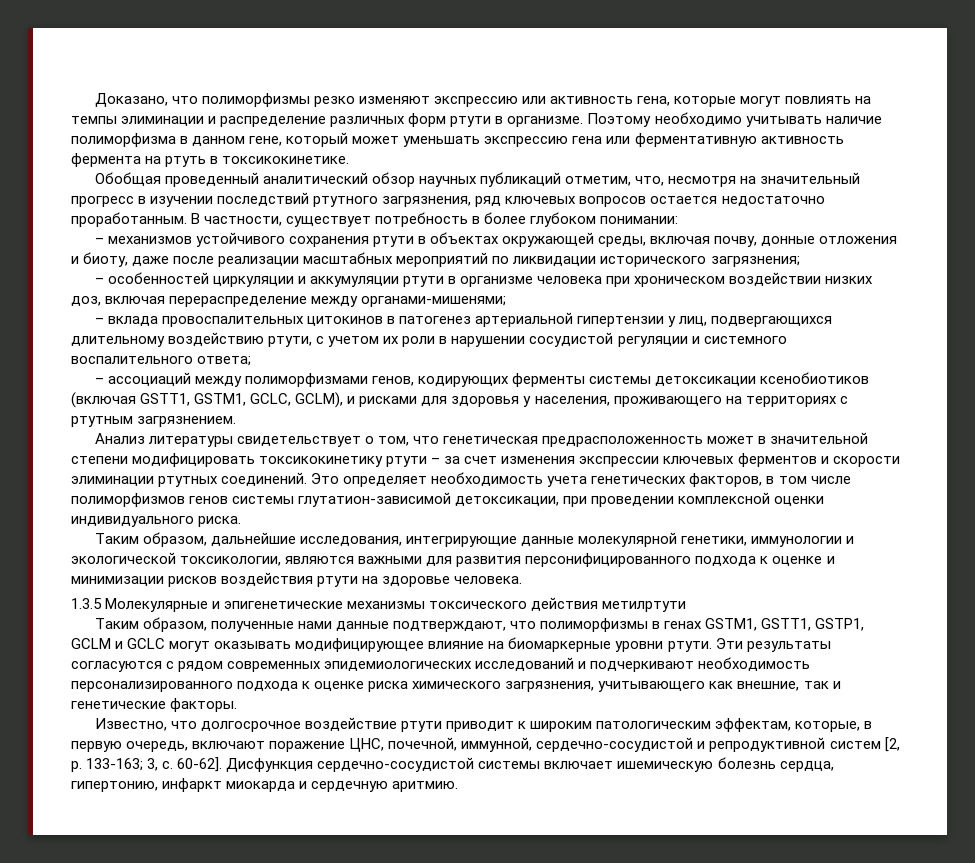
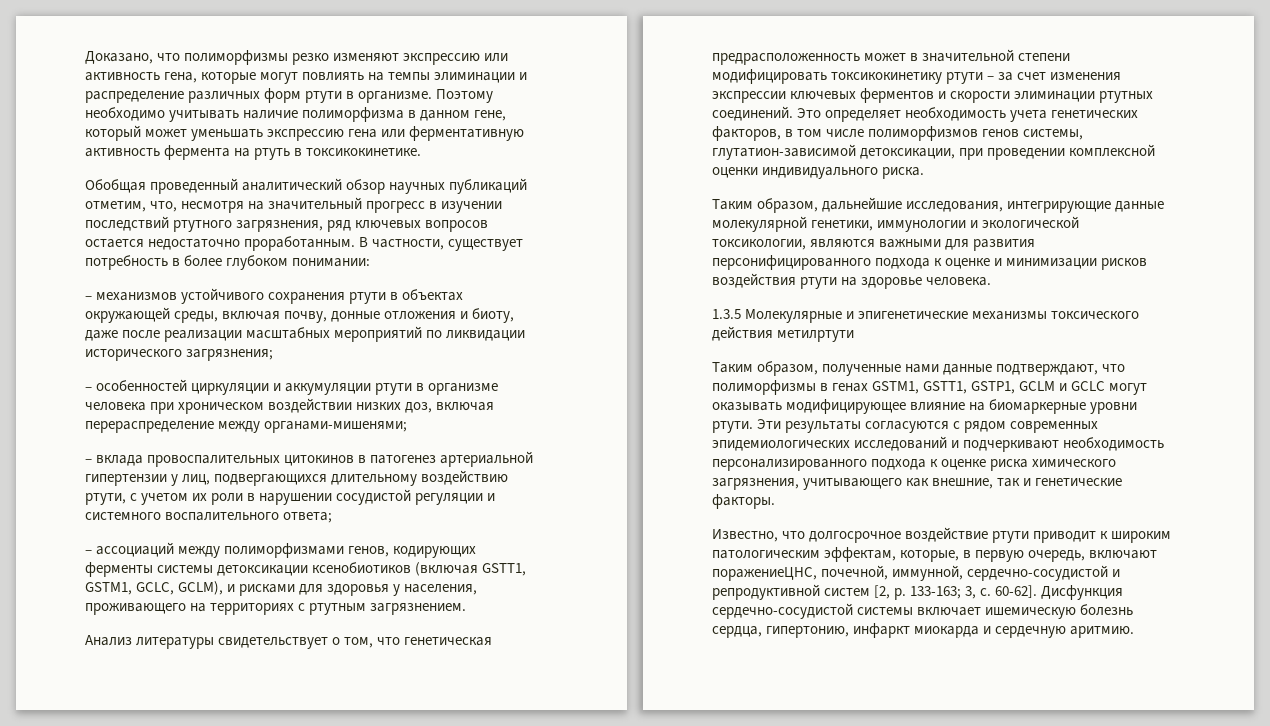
- Это определяет необходимость учета генетических факторов, в том числе полиморфизмов генов системы глутатион-зависимой детоксикации, при проведении комплексной оценки индивидуального риска.
+ Это определяет необходимость учета генетических факторов, в том числе полиморфизмов генов системы, глутатион-зависимой детоксикации, при проведении комплексной оценки индивидуального риска.
- Известно, что долгосрочное воздействие ртути приводит к широким патологическим эффектам, которые, в первую очередь, включают поражение ЦНС, почечной, иммунной, сердечно-сосудистой и репродуктивной систем [2, р.
+ Известно, что долгосрочное воздействие ртути приводит к широким патологическим эффектам, которые, в первую очередь, включают поражениеЦНС, почечной, иммунной, сердечно-сосудистой и репродуктивной систем [2, р.

